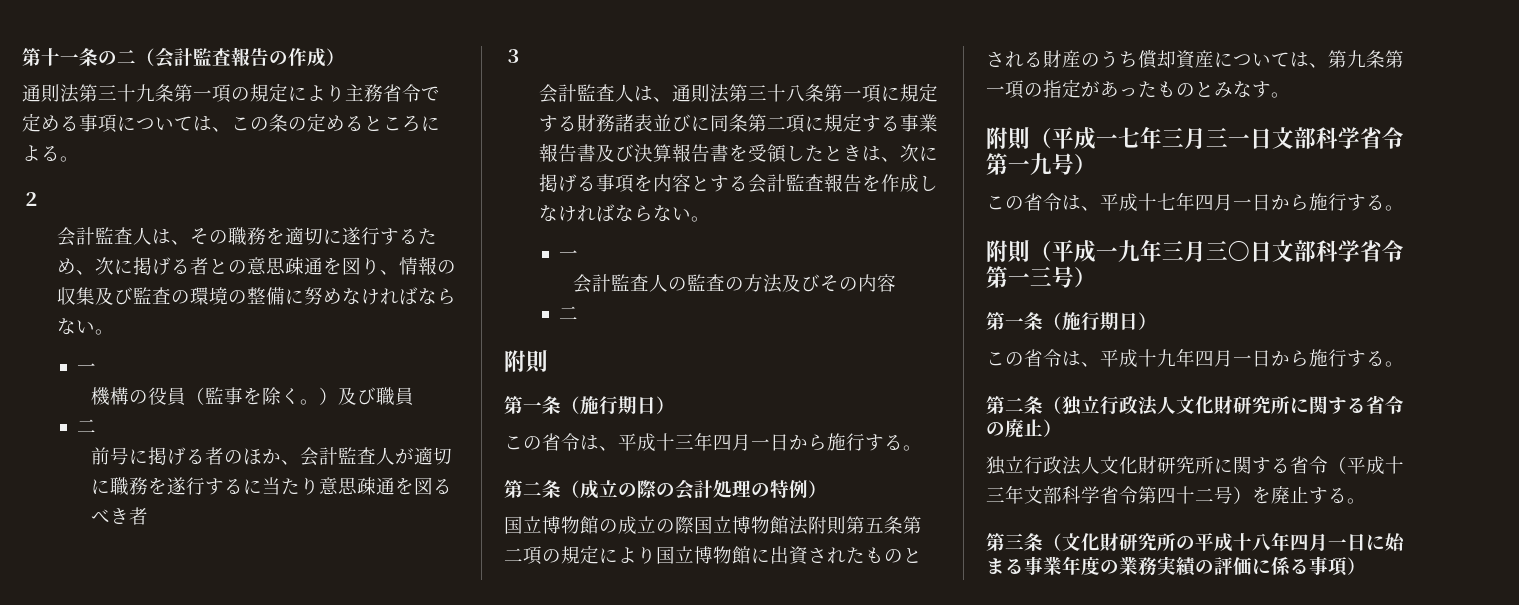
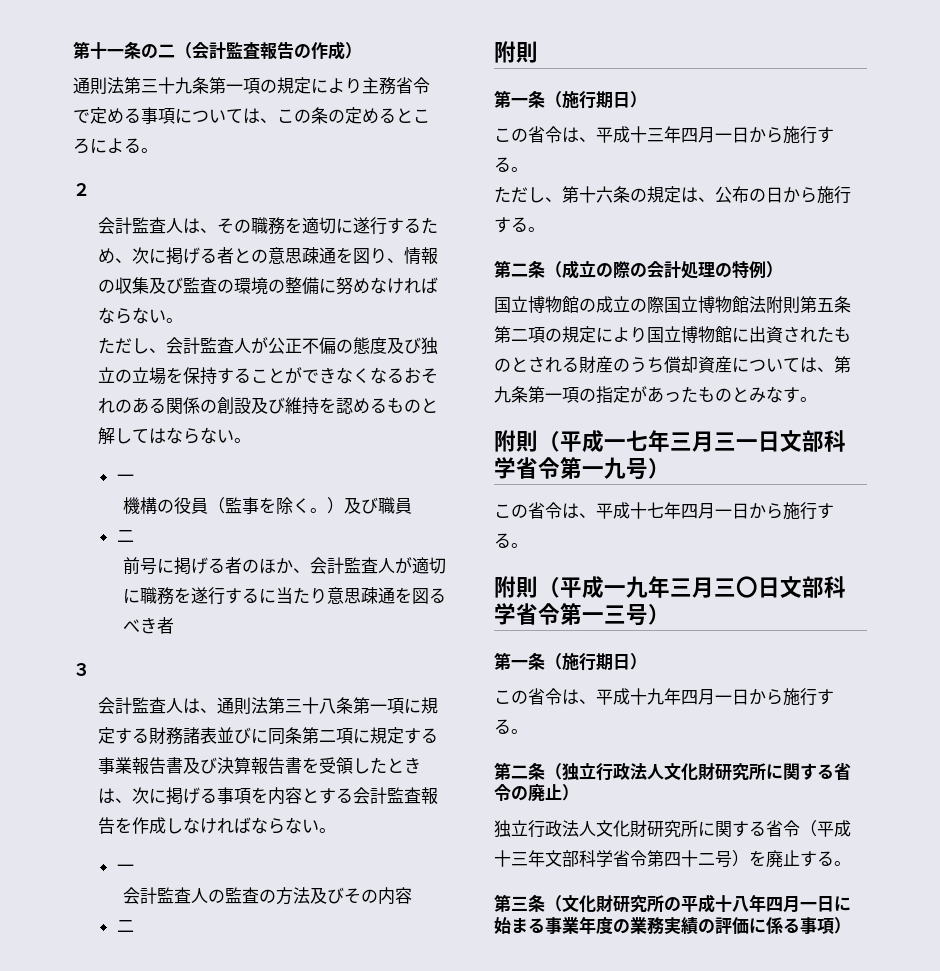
+ ただし、会計監査人が公正不偏の態度及び独立の立場を保持することができなくなるおそれのある関係の創設及び維持を認めるものと解してはならない。
+ ただし、第十六条の規定は、公布の日から施行する。

